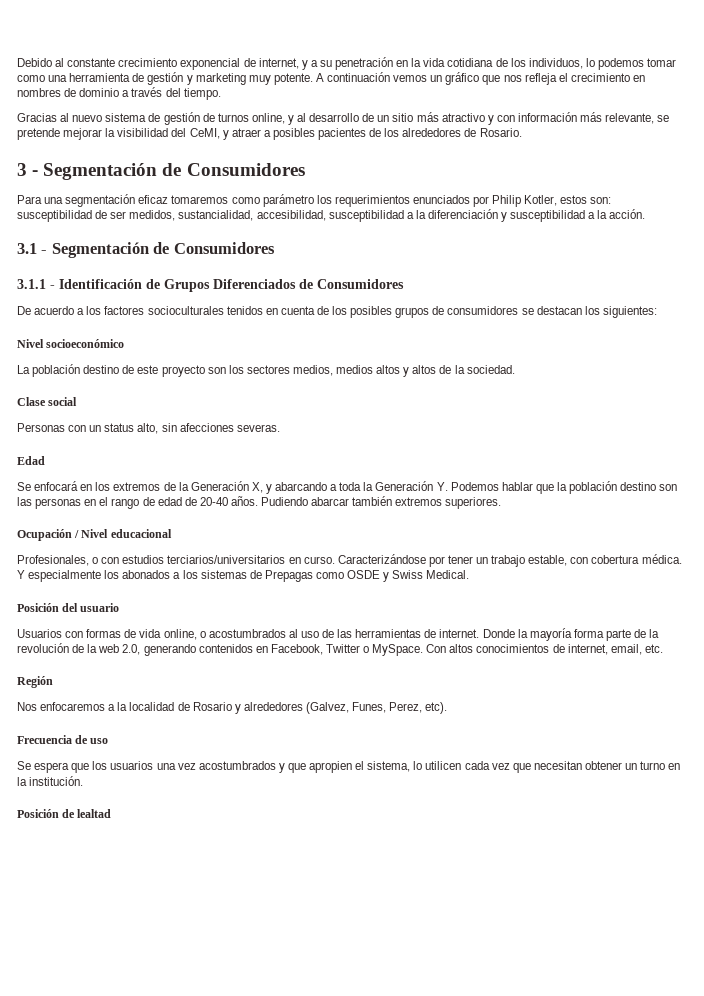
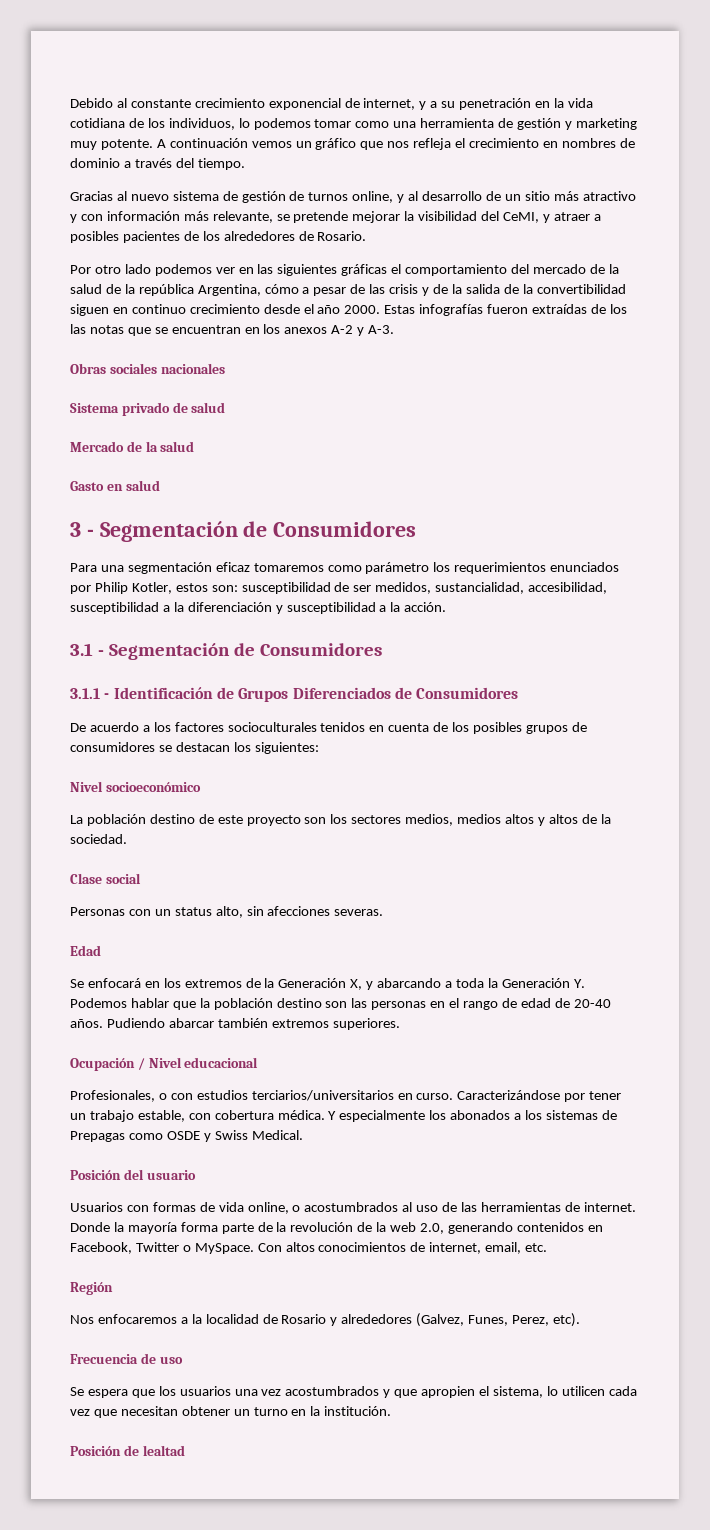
+ Por otro lado podemos ver en las siguientes gráficas el comportamiento del mercado de la salud de la república Argentina, cómo a pesar de las crisis y de la salida de la convertibilidad siguen en continuo crecimiento desde el año 2000. Estas infografías fueron extraídas de los las notas que se encuentran en los anexos A-2 y A-3.
+ Obras sociales nacionales
+ Sistema privado de salud
+ Mercado de la salud
+ Gasto en salud

